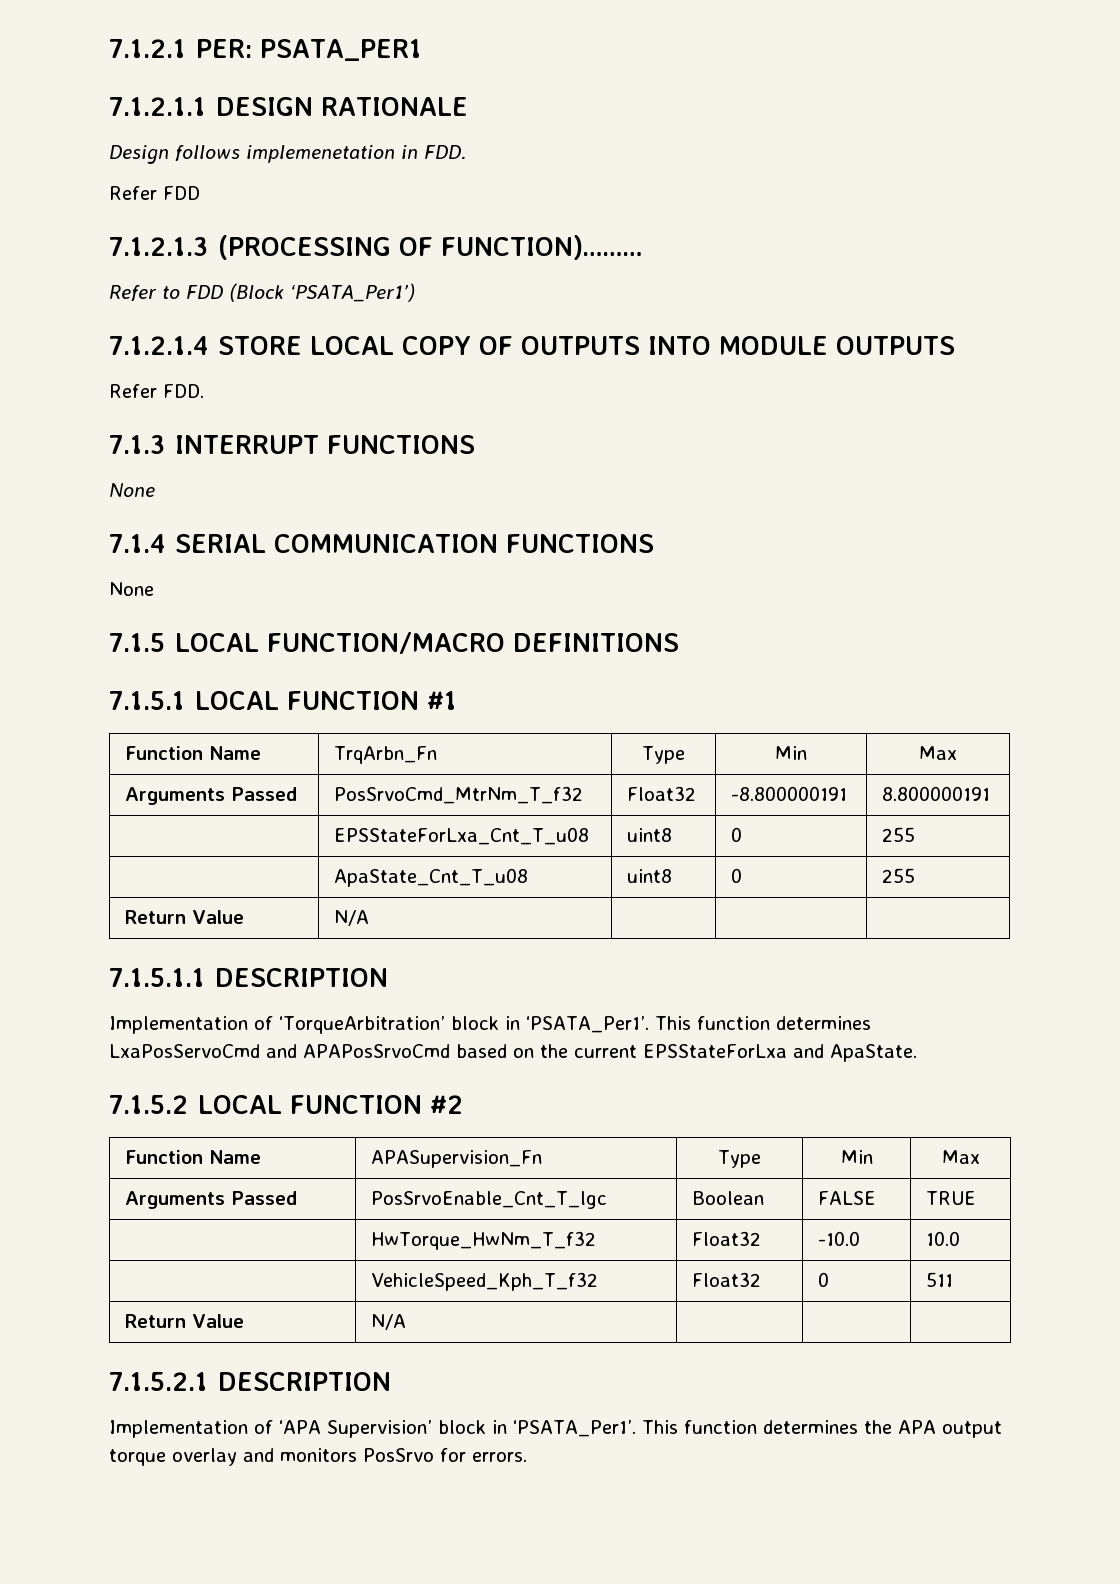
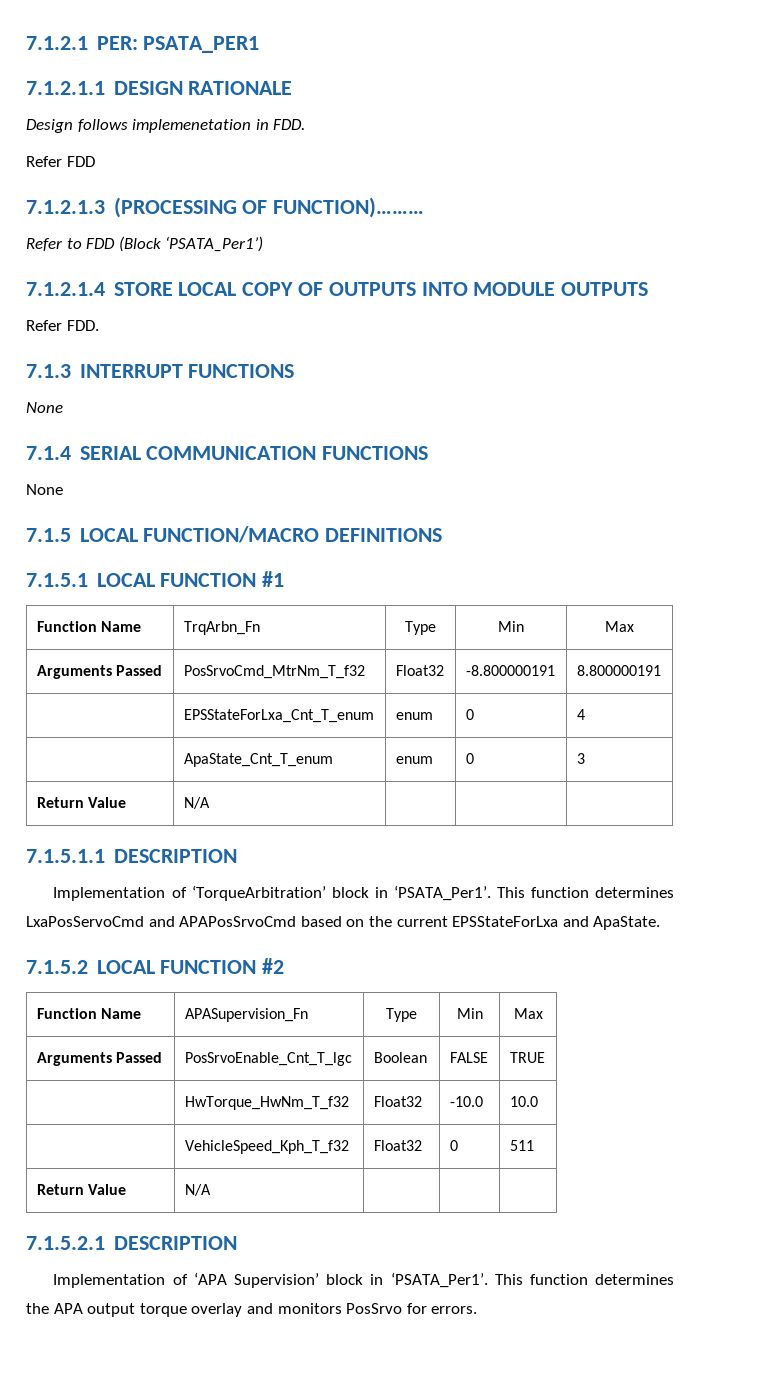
- | EPSStateForLxa_Cnt_T_u08 | uint8 | 0 | 255
- | ApaState_Cnt_T_u08 | uint8 | 0 | 255
+ | EPSStateForLxa_Cnt_T_enum | enum | 0 | 4
+ | ApaState_Cnt_T_enum | enum | 0 | 3

